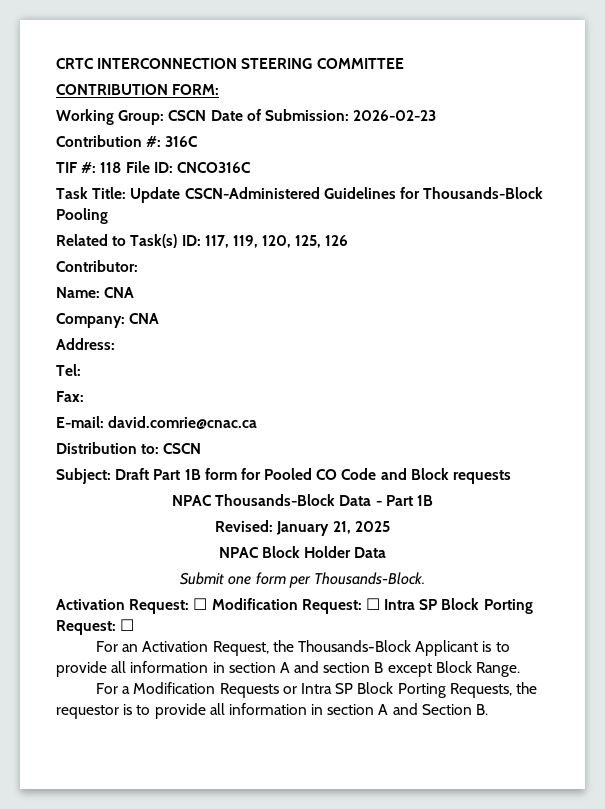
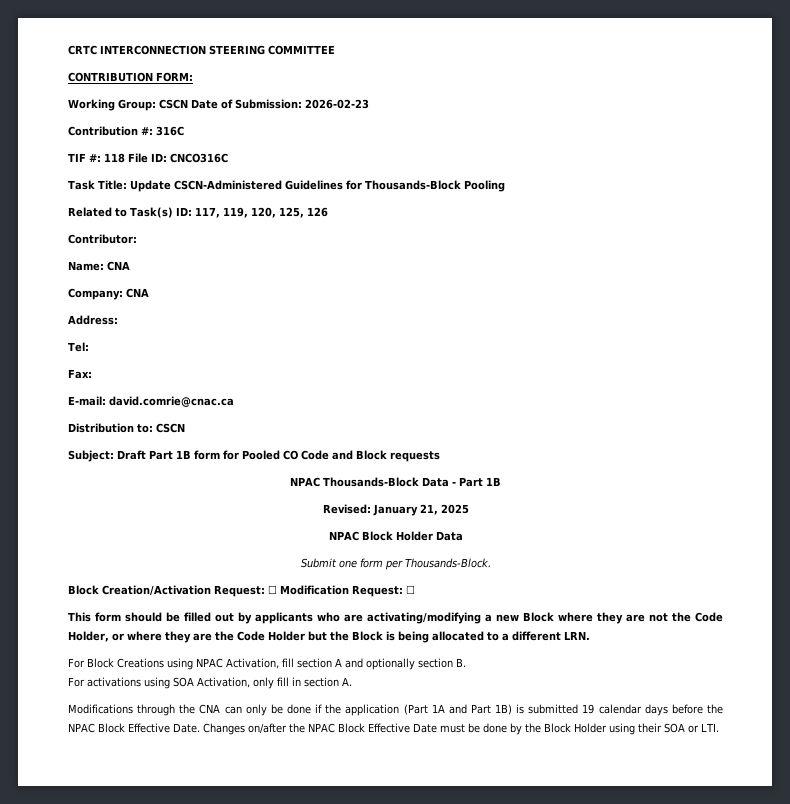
- Activation Request: ☐ Modification Request: ☐ Intra SP Block Porting Request: ☐
- For an Activation Request, the Thousands-Block Applicant is to provide all information in section A and section B except Block Range.
- For a Modification Requests or Intra SP Block Porting Requests, the requestor is to provide all information in section A and Section B.
+ Block Creation/Activation Request: ☐ Modification Request: ☐
+ This form should be filled out by applicants who are activating/modifying a new Block where they are not the Code Holder, or where they are the Code Holder but the Block is being allocated to a different LRN.
+ For Block Creations using NPAC Activation, fill section A and optionally section B.
+ For activations using SOA Activation, only fill in section A.
+ Modifications through the CNA can only be done if the application (Part 1A and Part 1B) is submitted 19 calendar days before the NPAC Block Effective Date. Changes on/after the NPAC Block Effective Date must be done by the Block Holder using their SOA or LTI.

